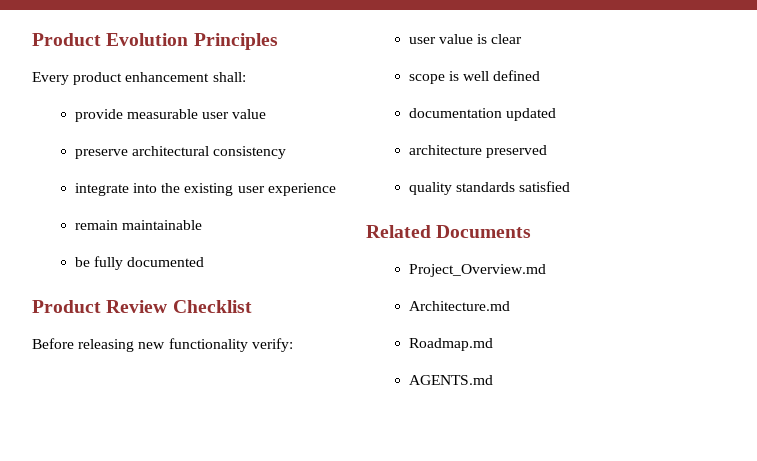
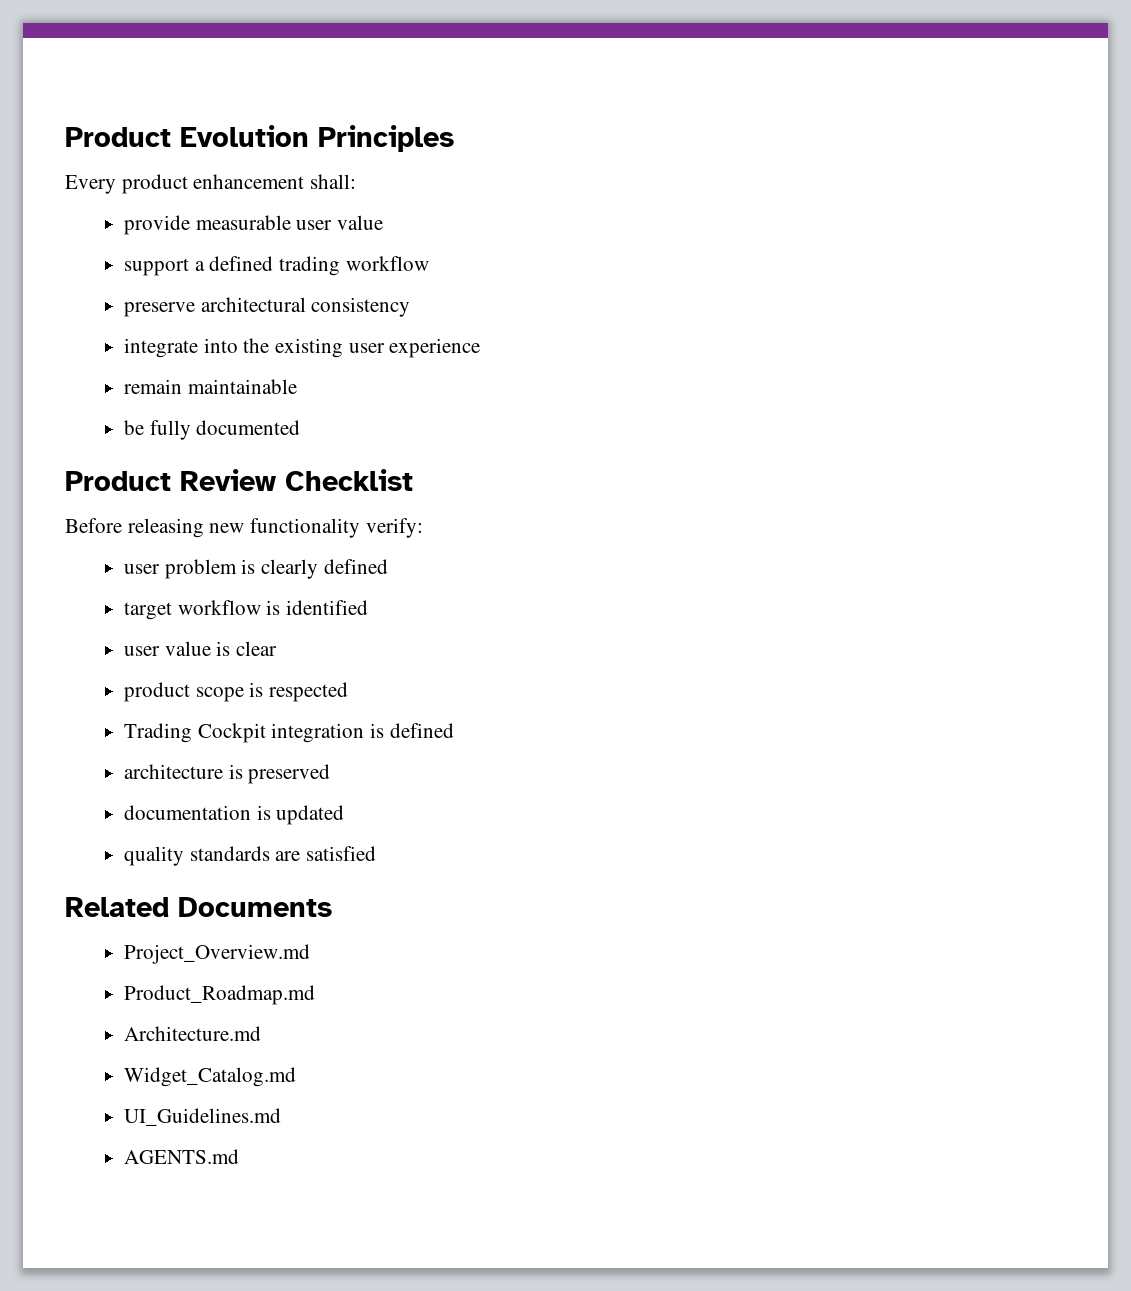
+ support a defined trading workflow
+ user problem is clearly defined
+ target workflow is identified
- scope is well defined
+ product scope is respected
+ Trading Cockpit integration is defined
+ architecture is preserved
- documentation updated
+ documentation is updated
- architecture preserved
- quality standards satisfied
+ quality standards are satisfied
+ Product_Roadmap.md
- Roadmap.md
+ Widget_Catalog.md
+ UI_Guidelines.md

